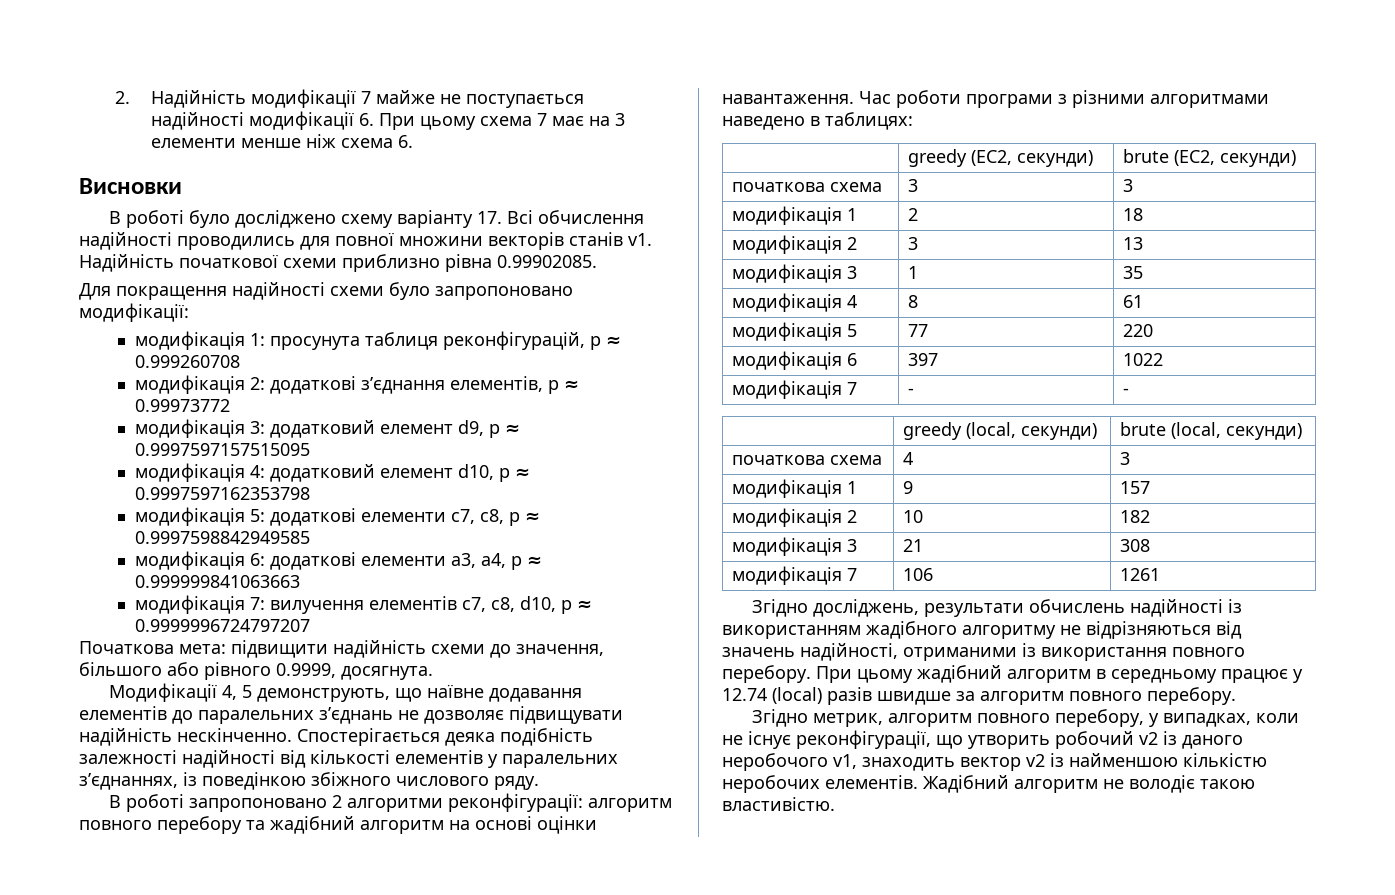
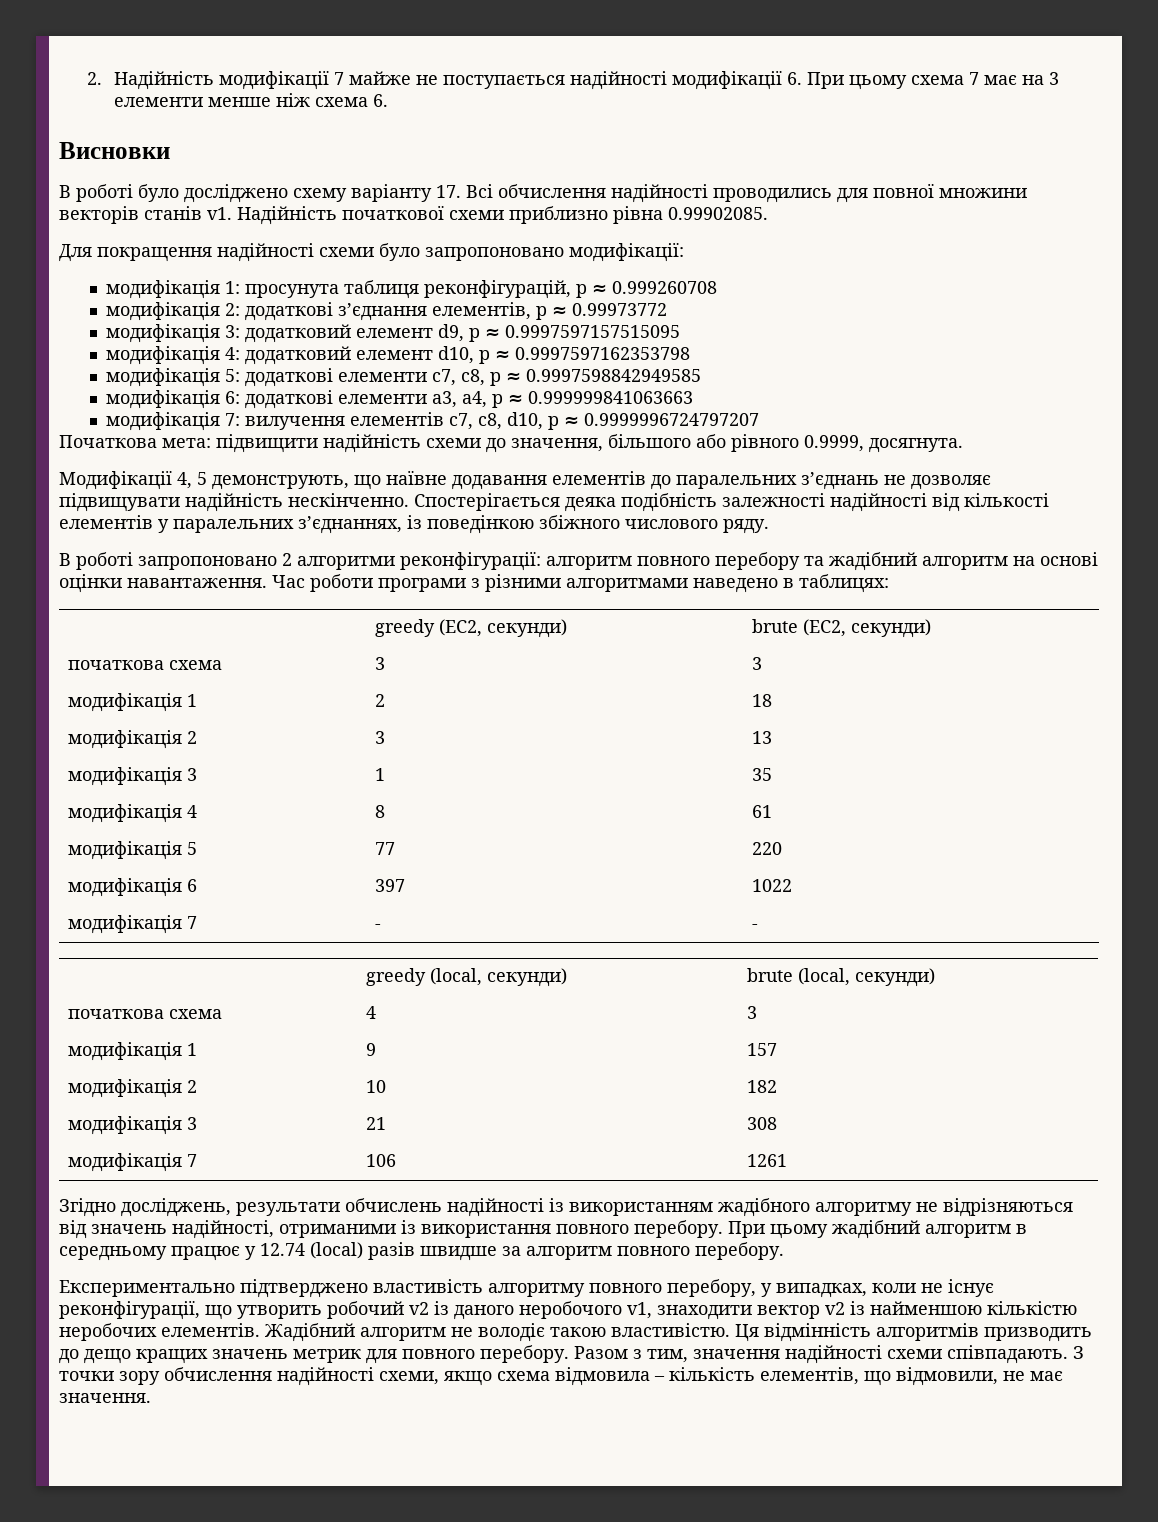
- Згідно метрик, алгоритм повного перебору, у випадках, коли не існує реконфігурації, що утворить робочий v2 із даного неробочого v1, знаходить вектор v2 із найменшою кількістю неробочих елементів.
+ Експериментально підтверджено властивість алгоритму повного перебору, у випадках, коли не існує реконфігурації, що утворить робочий v2 із даного неробочого v1, знаходити вектор v2 із найменшою кількістю неробочих елементів.
+ Ця відмінність алгоритмів призводить до дещо кращих значень метрик для повного перебору. Разом з тим, значення надійності схеми співпадають. З точки зору обчислення надійності схеми, якщо схема відмовила – кількість елементів, що відмовили, не має значення.

